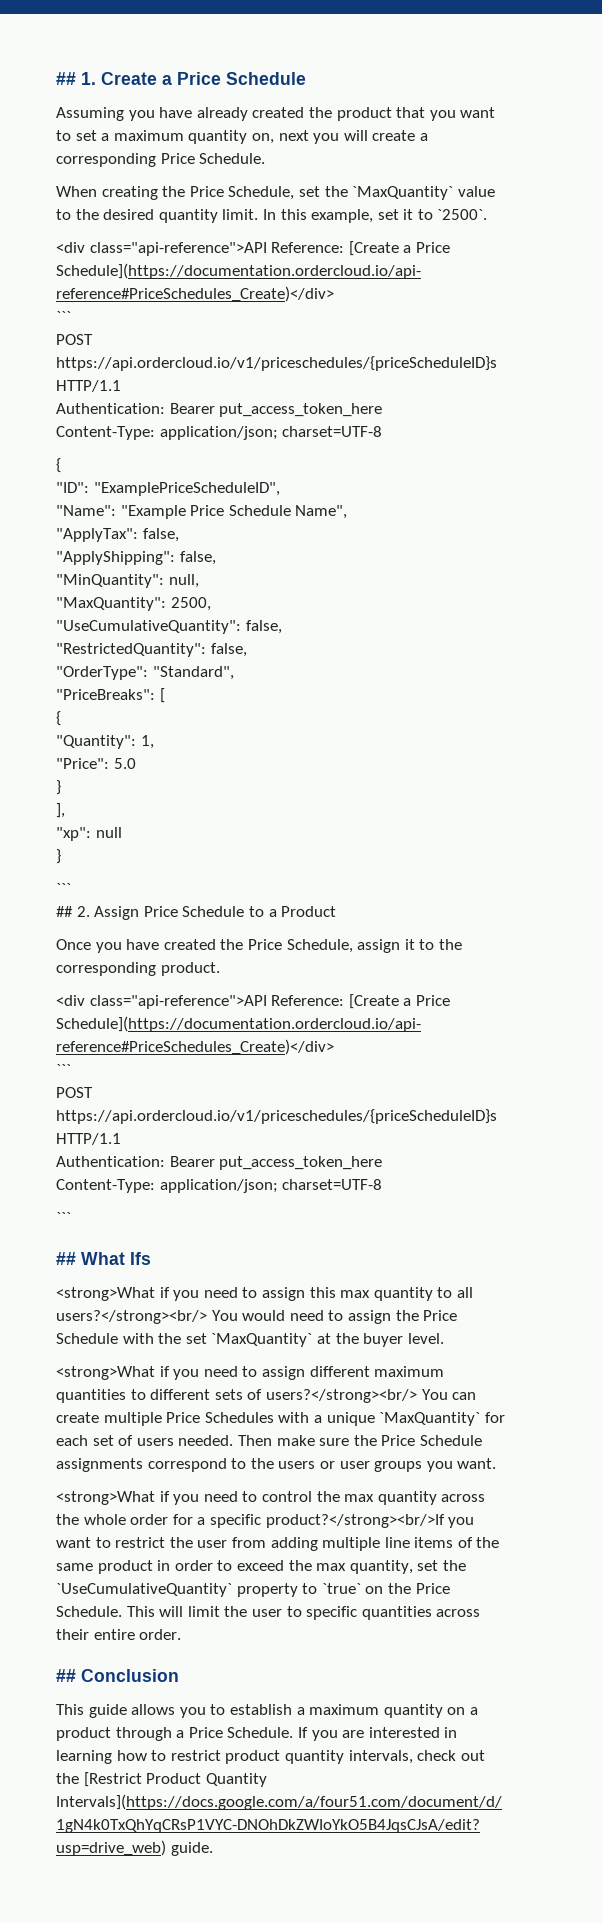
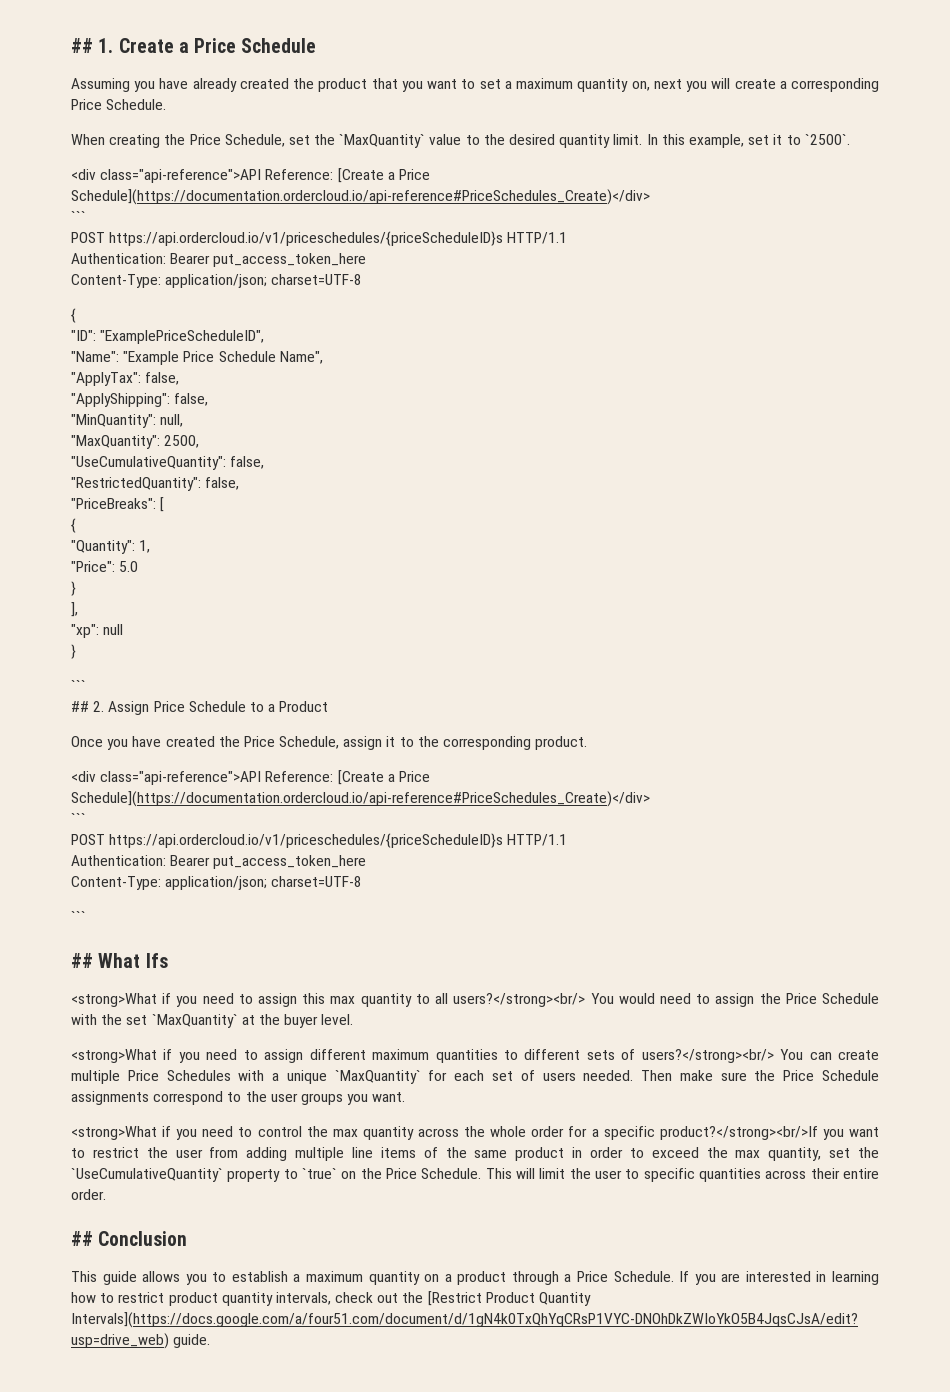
- "OrderType": "Standard",
- Then make sure the Price Schedule assignments correspond to the users or user groups you want.
+ Then make sure the Price Schedule assignments correspond to the user groups you want.

